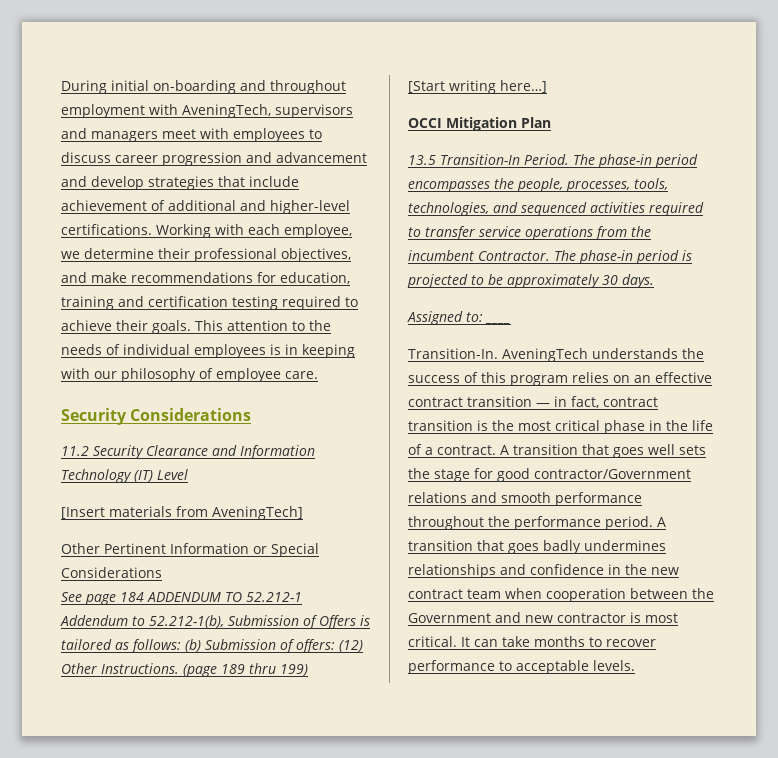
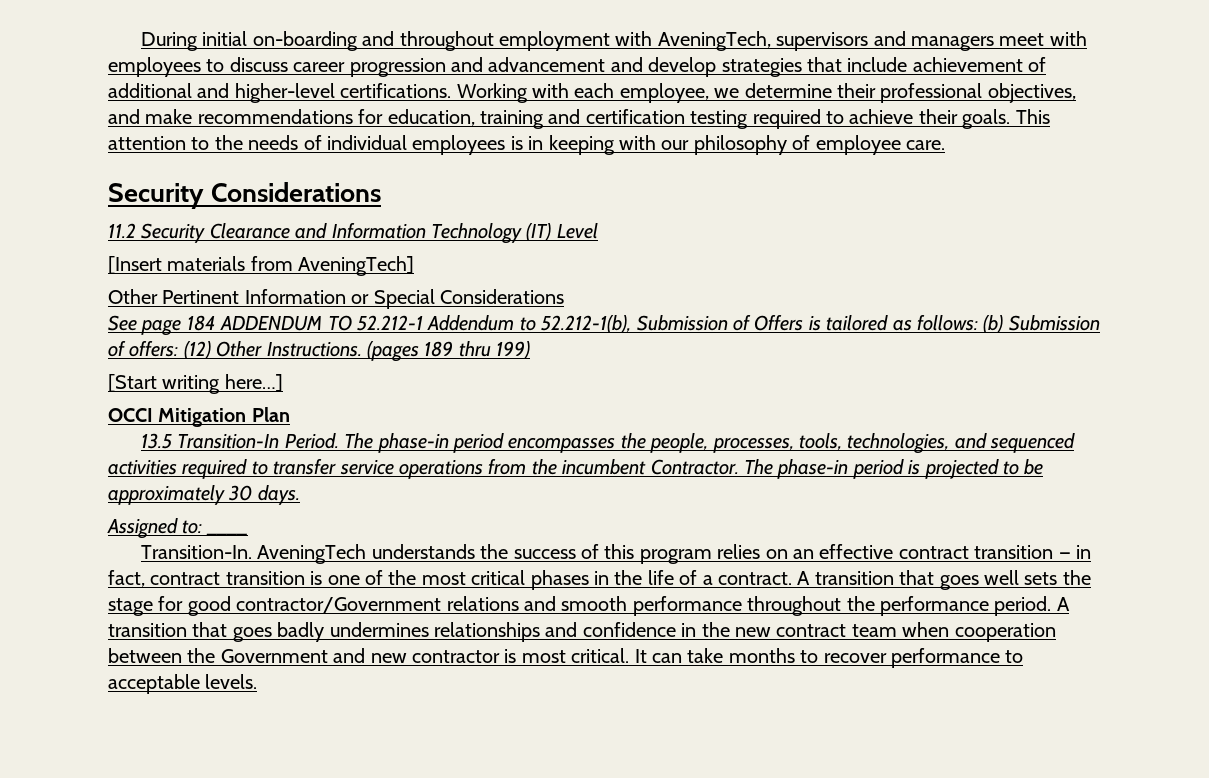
- (page 189 thru 199)
+ (pages 189 thru 199)
- AveningTech understands the success of this program relies on an effective contract transition — in fact, contract transition is the most critical phase in the life of a contract.
+ AveningTech understands the success of this program relies on an effective contract transition — in fact, contract transition is one of the most critical phases in the life of a contract.

